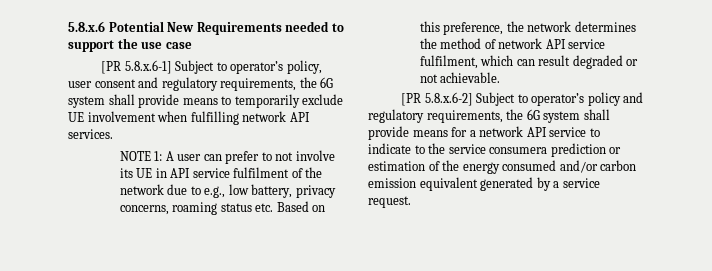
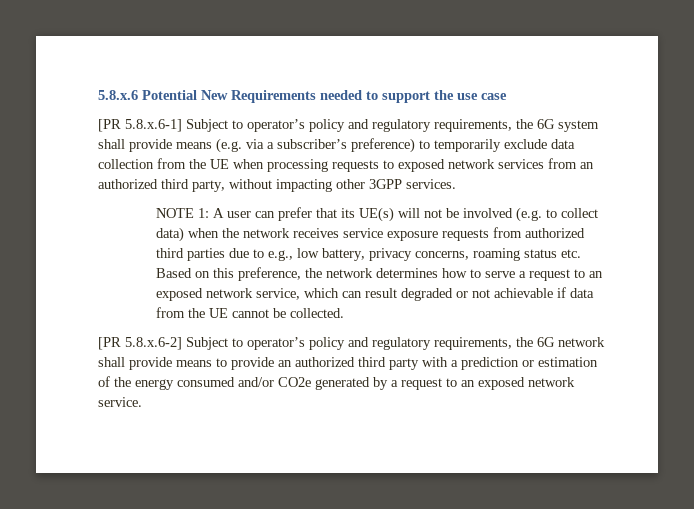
- [PR 5.8.x.6-1] Subject to operator’s policy, user consent and regulatory requirements, the 6G system shall provide means to temporarily exclude UE involvement when fulfilling network API services.
+ [PR 5.8.x.6-1] Subject to operator’s policy and regulatory requirements, the 6G system shall provide means (e.g. via a subscriber’s preference) to temporarily exclude data collection from the UE when processing requests to exposed network services from an authorized third party, without impacting other 3GPP services.
- NOTE 1: A user can prefer to not involve its UE in API service fulfilment of the network due to e.g., low battery, privacy concerns, roaming status etc. Based on this preference, the network determines the method of network API service fulfilment, which can result degraded or not achievable.
+ NOTE 1: A user can prefer that its UE(s) will not be involved (e.g. to collect data) when the network receives service exposure requests from authorized third parties due to e.g., low battery, privacy concerns, roaming status etc. Based on this preference, the network determines how to serve a request to an exposed network service, which can result degraded or not achievable if data from the UE cannot be collected.
- [PR 5.8.x.6-2] Subject to operator’s policy and regulatory requirements, the 6G system shall provide means for a network API service to indicate to the service consumera prediction or estimation of the energy consumed and/or carbon emission equivalent generated by a service request.
+ [PR 5.8.x.6-2] Subject to operator’s policy and regulatory requirements, the 6G network shall provide means to provide an authorized third party with a prediction or estimation of the energy consumed and/or CO2e generated by a request to an exposed network service.

